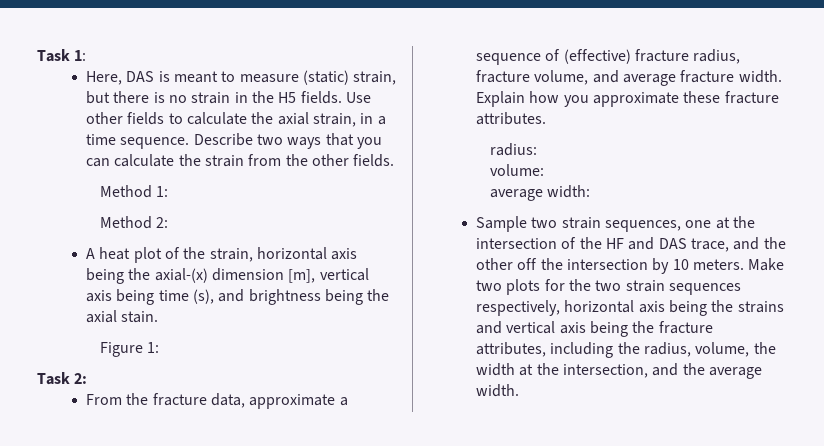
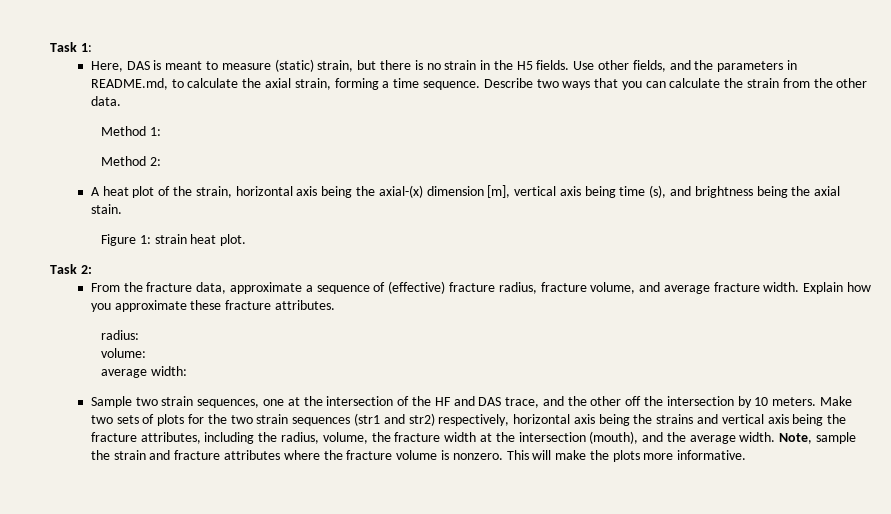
- Use other fields to calculate the axial strain, in a time sequence.
+ Use other fields, and the parameters in README.md, to calculate the axial strain, forming a time sequence.
- Describe two ways that you can calculate the strain from the other fields.
+ Describe two ways that you can calculate the strain from the other data.
- Figure 1:
+ Figure 1: strain heat plot.
- Make two plots for the two strain sequences respectively, horizontal axis being the strains and vertical axis being the fracture attributes, including the radius, volume, the width at the intersection, and the average width.
+ Make two sets of plots for the two strain sequences (str1 and str2) respectively, horizontal axis being the strains and vertical axis being the fracture attributes, including the radius, volume, the fracture width at the intersection (mouth), and the average width.
+ Note, sample the strain and fracture attributes where the fracture volume is nonzero. This will make the plots more informative.

